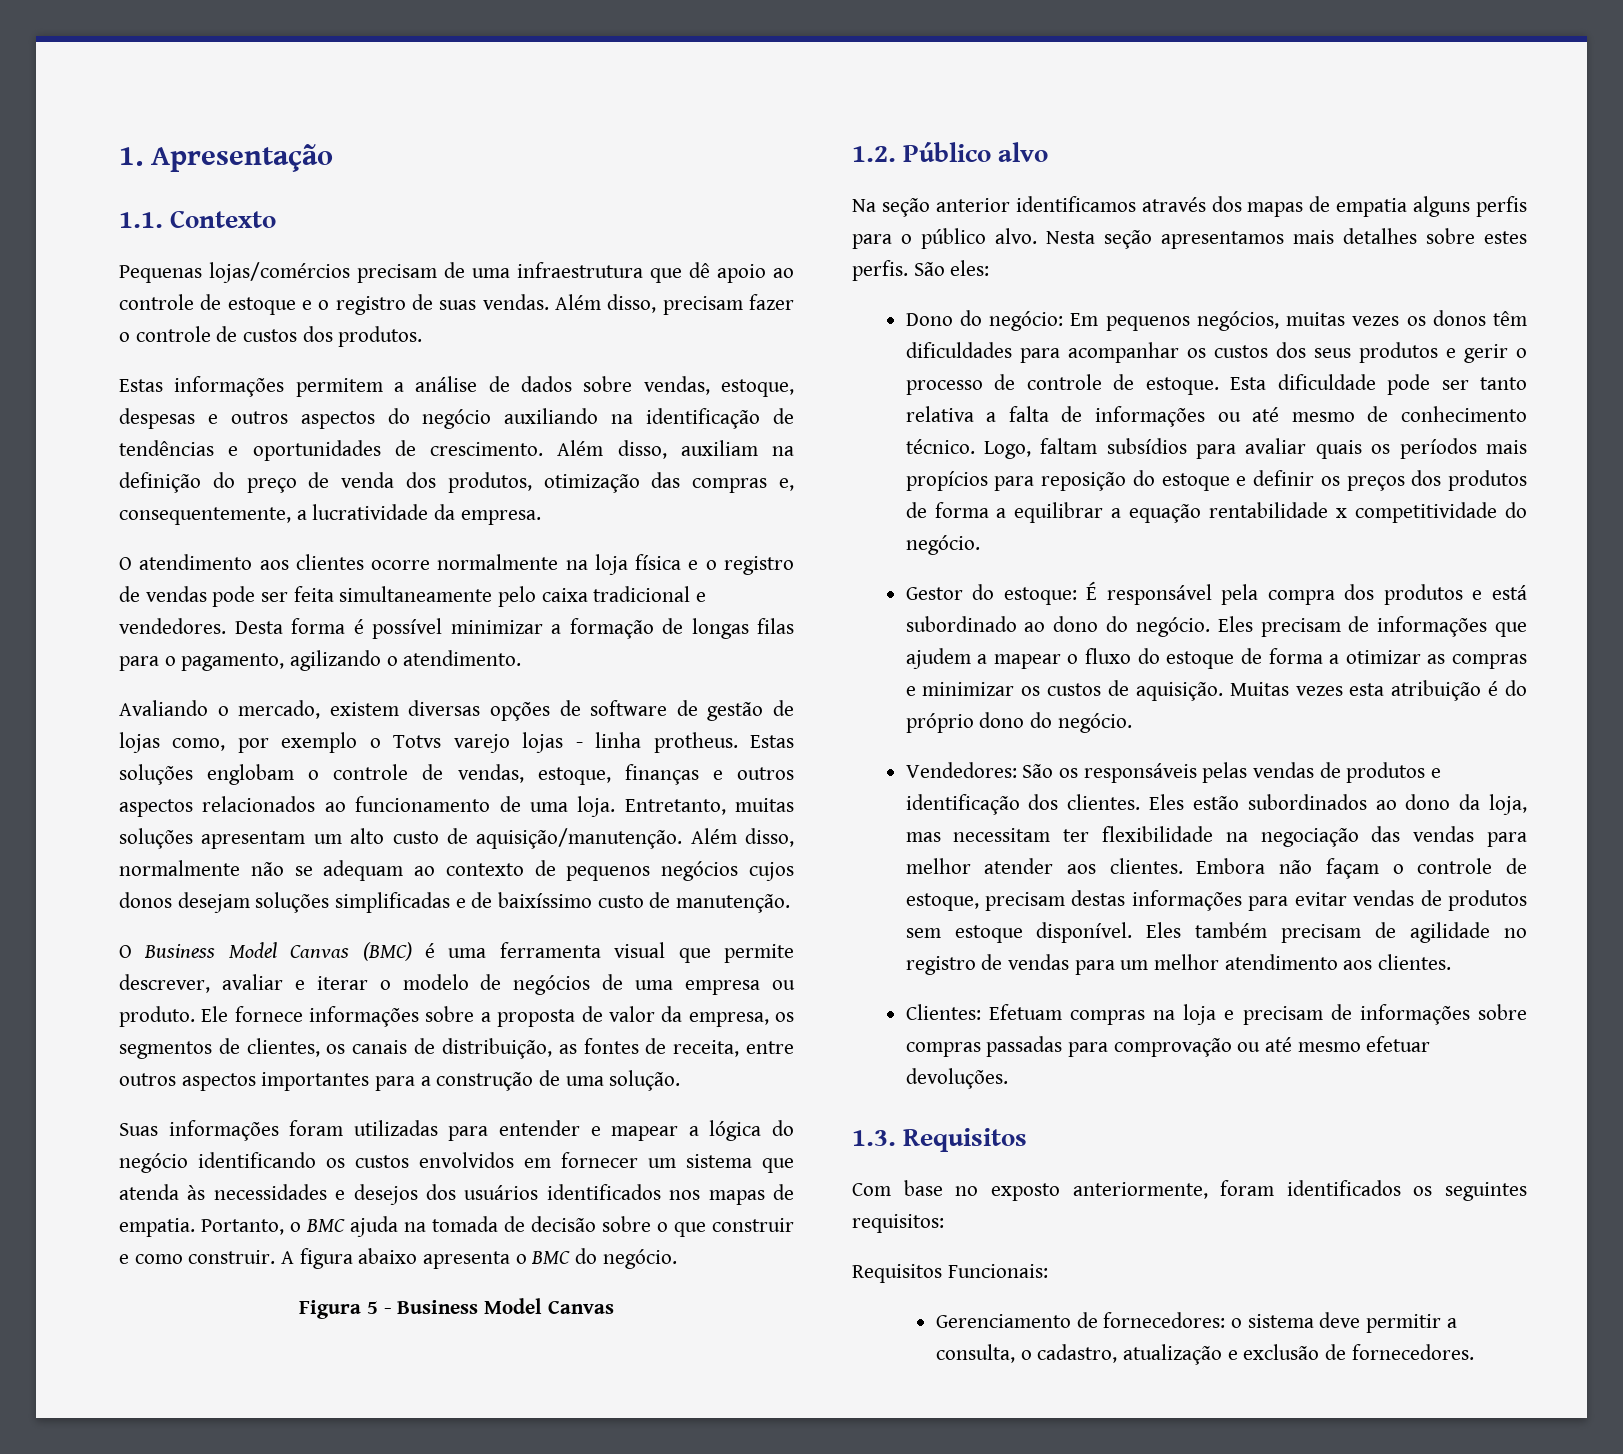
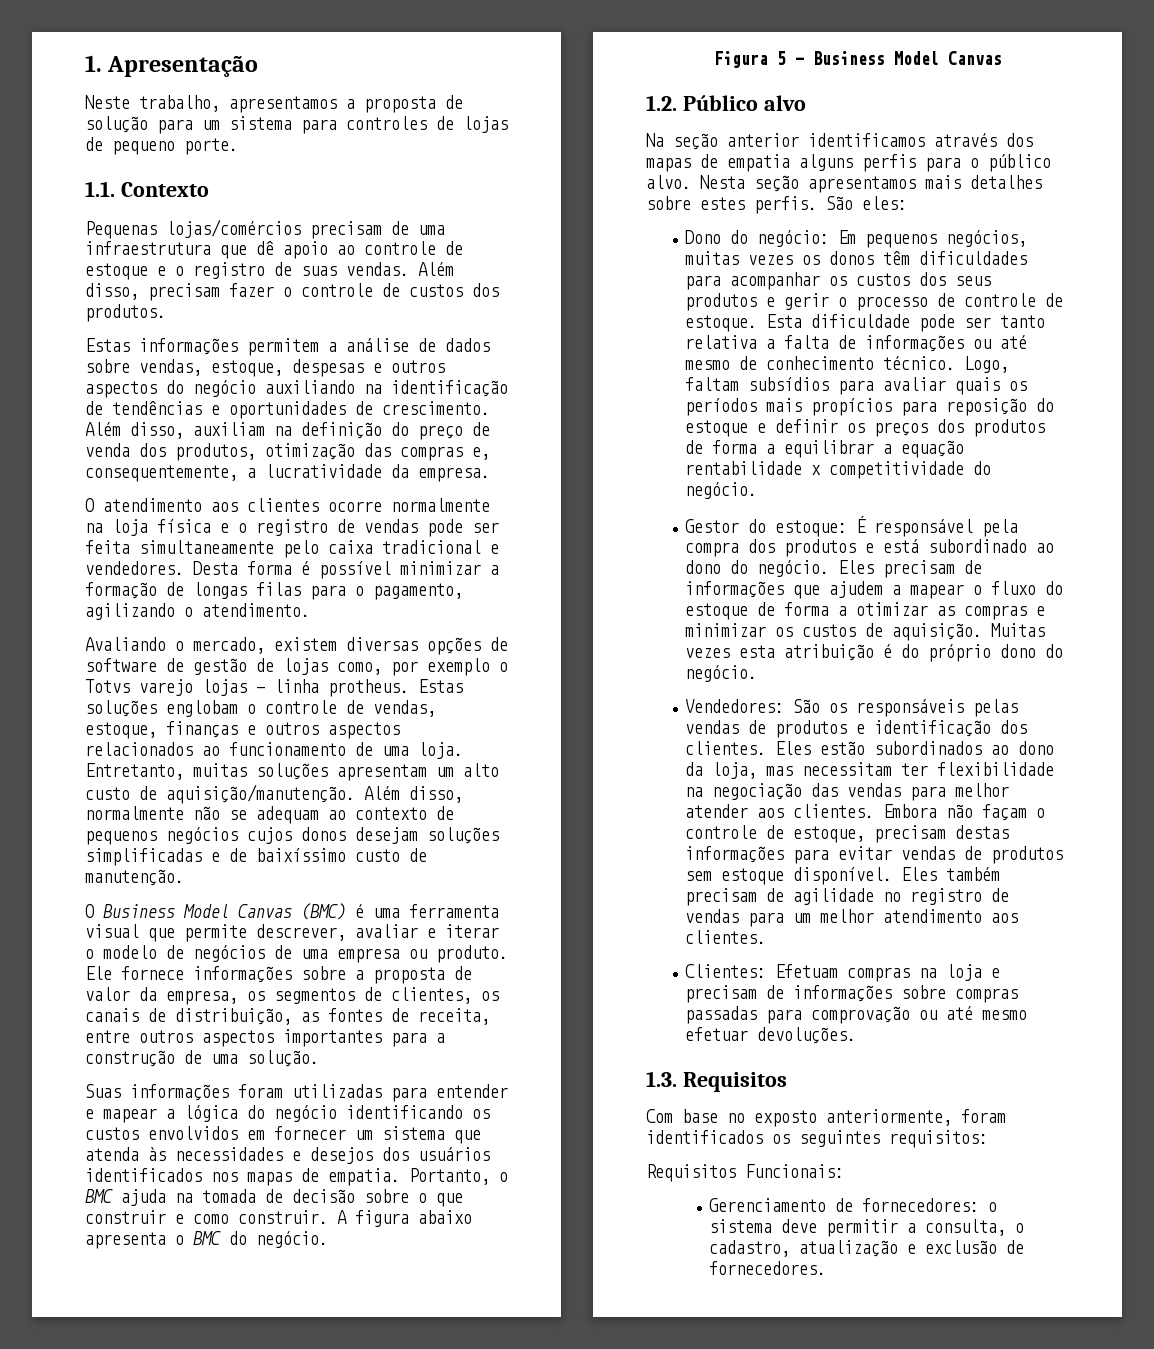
+ Neste trabalho, apresentamos a proposta de solução para um sistema para controles de lojas de pequeno porte.

